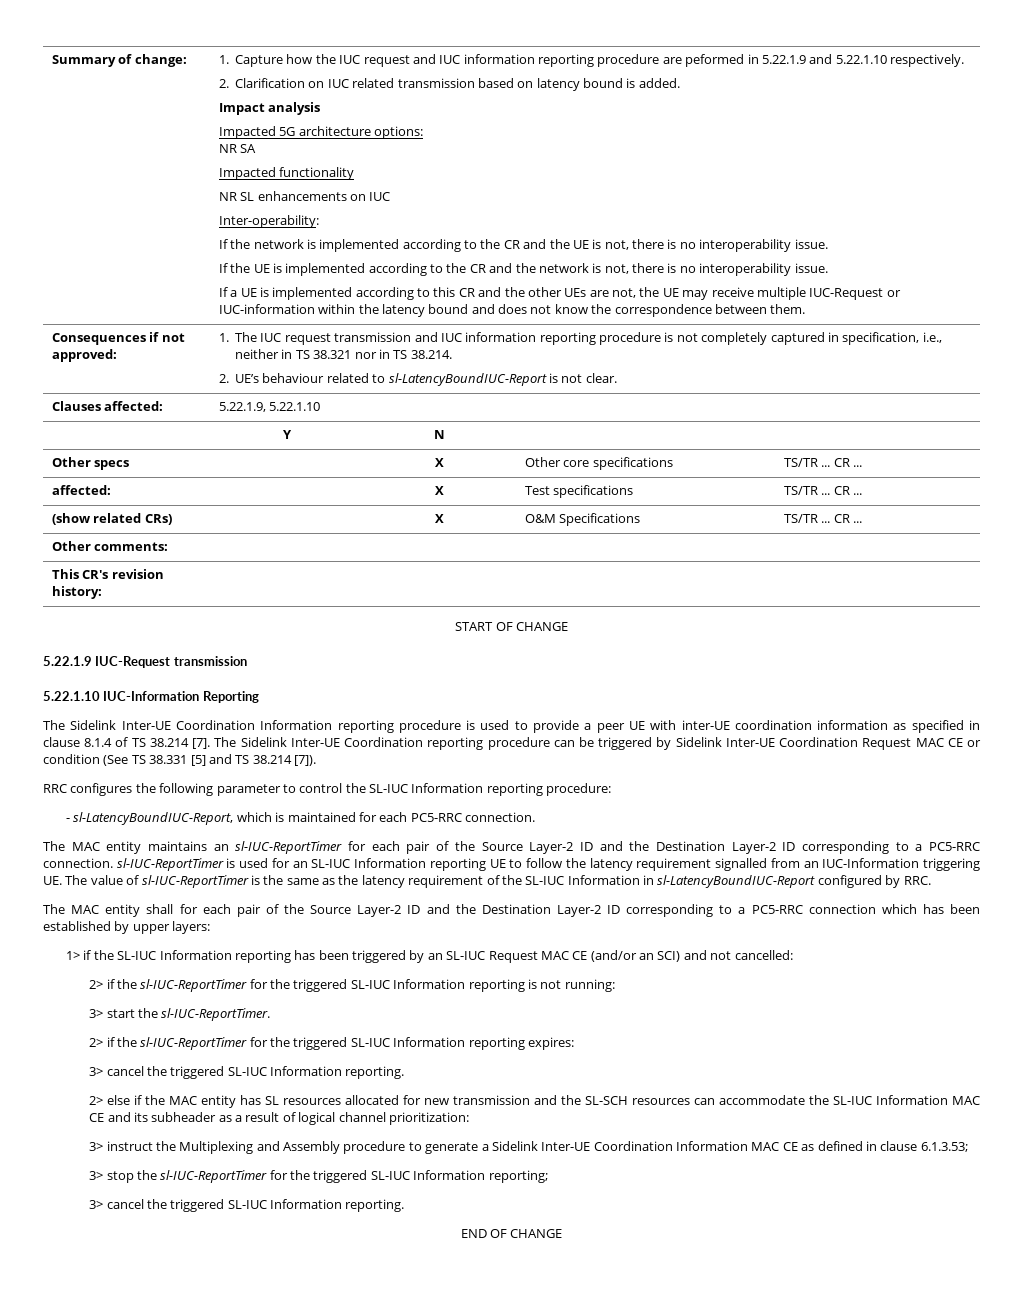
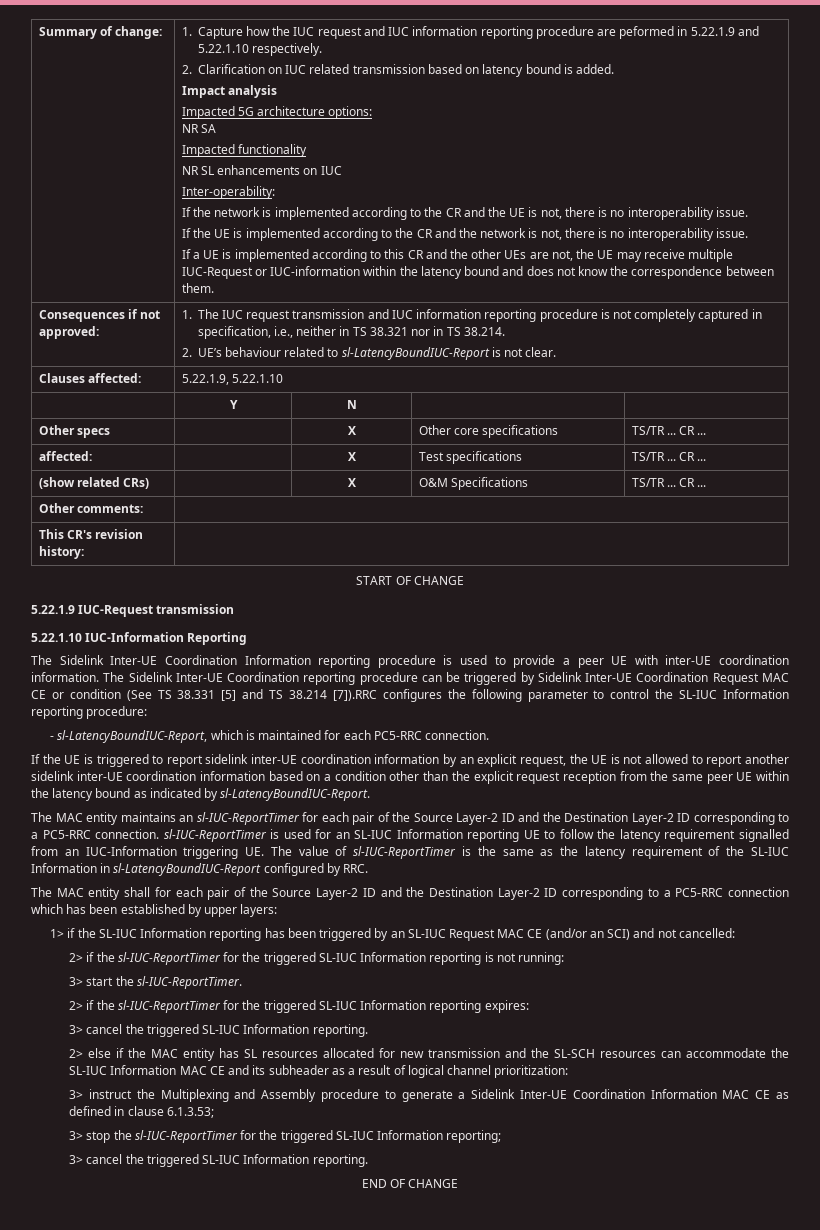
- The Sidelink Inter-UE Coordination Information reporting procedure is used to provide a peer UE with inter-UE coordination information as specified in clause 8.1.4 of TS 38.214 [7].
+ The Sidelink Inter-UE Coordination Information reporting procedure is used to provide a peer UE with inter-UE coordination information.
- The Sidelink Inter-UE Coordination reporting procedure can be triggered by Sidelink Inter-UE Coordination Request MAC CE or condition (See TS 38.331 [5] and TS 38.214 [7]).
- RRC configures the following parameter to control the SL-IUC Information reporting procedure:
+ The Sidelink Inter-UE Coordination reporting procedure can be triggered by Sidelink Inter-UE Coordination Request MAC CE or condition (See TS 38.331 [5] and TS 38.214 [7]).RRC configures the following parameter to control the SL-IUC Information reporting procedure:
+ If the UE is triggered to report sidelink inter-UE coordination information by an explicit request, the UE is not allowed to report another sidelink inter-UE coordination information based on a condition other than the explicit request reception from the same peer UE within the latency bound as indicated by sl-LatencyBoundIUC-Report.

